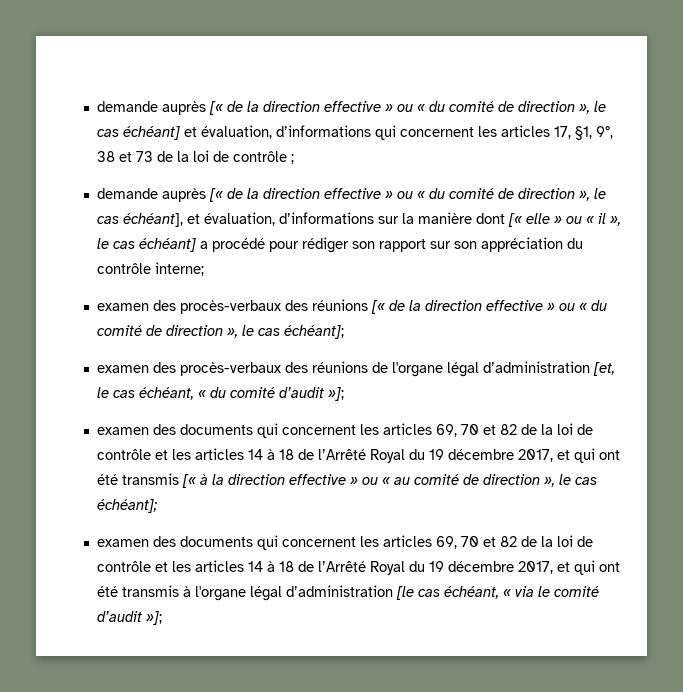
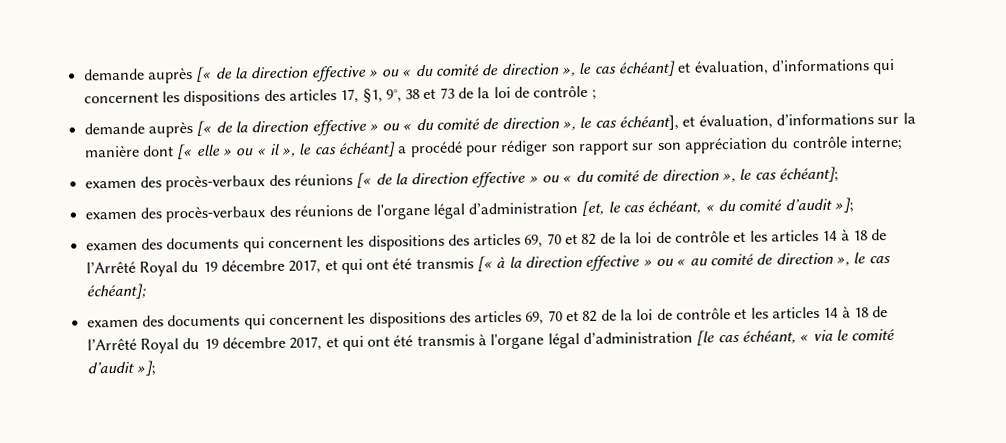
- demande auprès [« de la direction effective » ou « du comité de direction », le cas échéant] et évaluation, d’informations qui concernent les articles 17, §1, 9°, 38 et 73 de la loi de contrôle ;
+ demande auprès [« de la direction effective » ou « du comité de direction », le cas échéant] et évaluation, d’informations qui concernent les dispositions des articles 17, §1, 9°, 38 et 73 de la loi de contrôle ;
- examen des documents qui concernent les articles 69, 70 et 82 de la loi de contrôle et les articles 14 à 18 de l’Arrêté Royal du 19 décembre 2017, et qui ont été transmis [« à la direction effective » ou « au comité de direction », le cas échéant];
+ examen des documents qui concernent les dispositions des articles 69, 70 et 82 de la loi de contrôle et les articles 14 à 18 de l’Arrêté Royal du 19 décembre 2017, et qui ont été transmis [« à la direction effective » ou « au comité de direction », le cas échéant];
- examen des documents qui concernent les articles 69, 70 et 82 de la loi de contrôle et les articles 14 à 18 de l’Arrêté Royal du 19 décembre 2017, et qui ont été transmis à l'organe légal d’administration [le cas échéant, « via le comité d’audit »];
+ examen des documents qui concernent les dispositions des articles 69, 70 et 82 de la loi de contrôle et les articles 14 à 18 de l’Arrêté Royal du 19 décembre 2017, et qui ont été transmis à l'organe légal d’administration [le cas échéant, « via le comité d’audit »];

